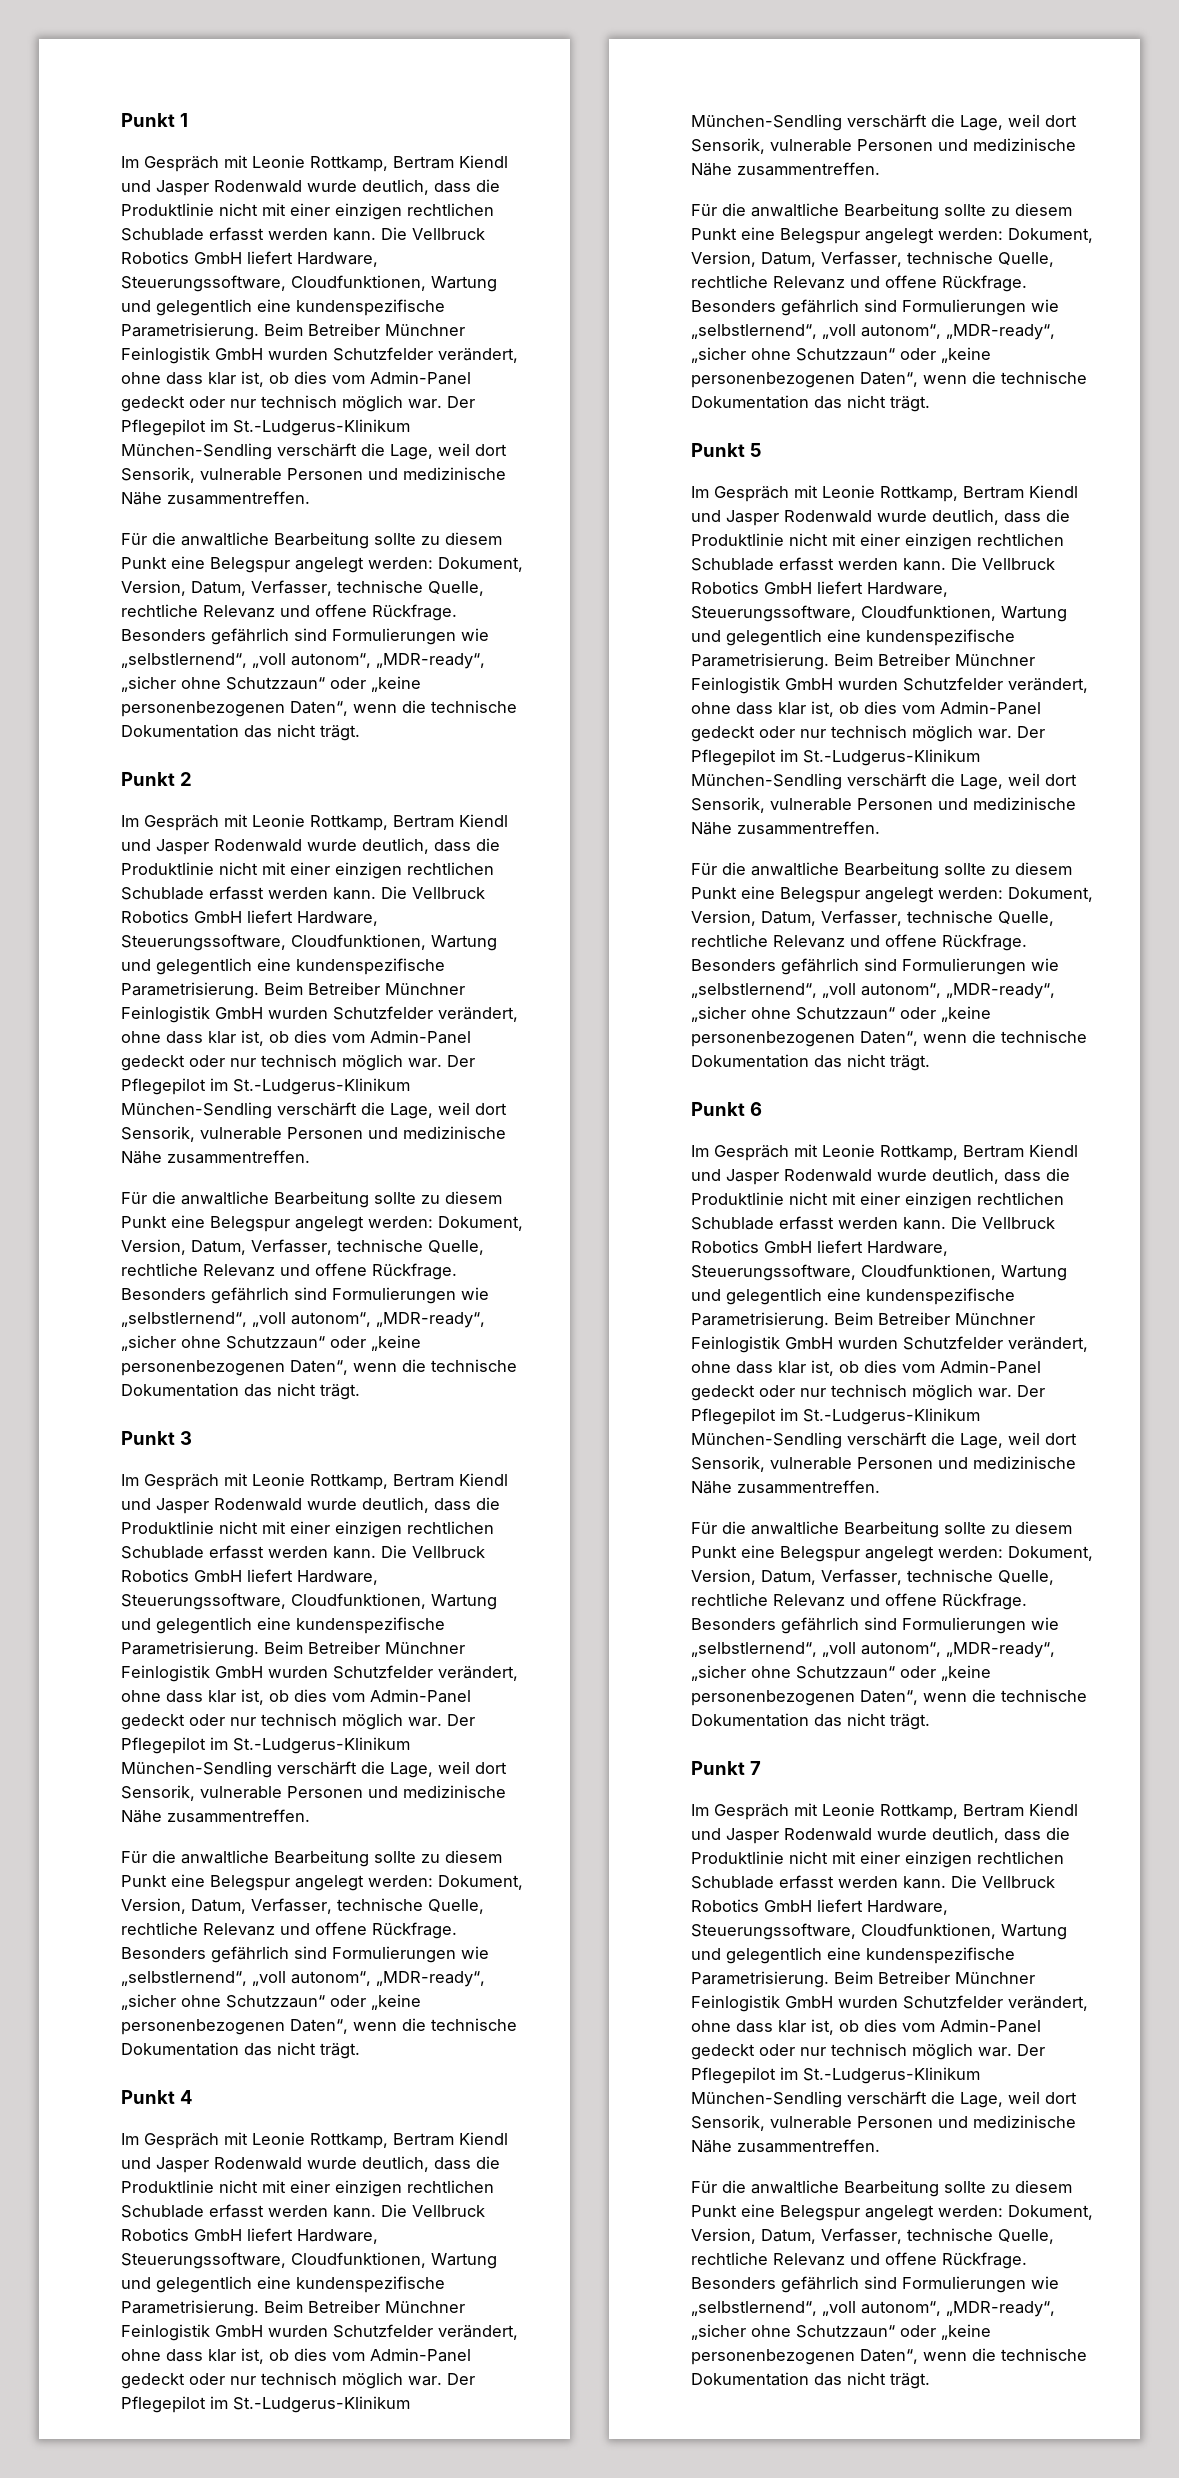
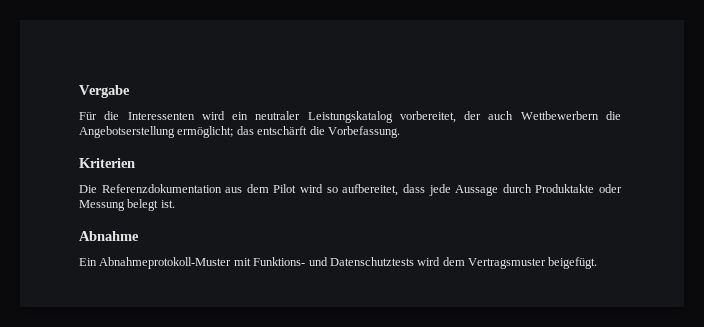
- Punkt 1
- Im Gespräch mit Leonie Rottkamp, Bertram Kiendl und Jasper Rodenwald wurde deutlich, dass die Produktlinie nicht mit einer einzigen rechtlichen Schublade erfasst werden kann. Die Vellbruck Robotics GmbH liefert Hardware, Steuerungssoftware, Cloudfunktionen, Wartung und gelegentlich eine kundenspezifische Parametrisierung. Beim Betreiber Münchner Feinlogistik GmbH wurden Schutzfelder verändert, ohne dass klar ist, ob dies vom Admin-Panel gedeckt oder nur technisch möglich war. Der Pflegepilot im St.-Ludgerus-Klinikum München-Sendling verschärft die Lage, weil dort Sensorik, vulnerable Personen und medizinische Nähe zusammentreffen.
- Für die anwaltliche Bearbeitung sollte zu diesem Punkt eine Belegspur angelegt werden: Dokument, Version, Datum, Verfasser, technische Quelle, rechtliche Relevanz und offene Rückfrage. Besonders gefährlich sind Formulierungen wie „selbstlernend“, „voll autonom“, „MDR-ready“, „sicher ohne Schutzzaun“ oder „keine personenbezogenen Daten“, wenn die technische Dokumentation das nicht trägt.
- Punkt 2
- Im Gespräch mit Leonie Rottkamp, Bertram Kiendl und Jasper Rodenwald wurde deutlich, dass die Produktlinie nicht mit einer einzigen rechtlichen Schublade erfasst werden kann. Die Vellbruck Robotics GmbH liefert Hardware, Steuerungssoftware, Cloudfunktionen, Wartung und gelegentlich eine kundenspezifische Parametrisierung. Beim Betreiber Münchner Feinlogistik GmbH wurden Schutzfelder verändert, ohne dass klar ist, ob dies vom Admin-Panel gedeckt oder nur technisch möglich war. Der Pflegepilot im St.-Ludgerus-Klinikum München-Sendling verschärft die Lage, weil dort Sensorik, vulnerable Personen und medizinische Nähe zusammentreffen.
- Für die anwaltliche Bearbeitung sollte zu diesem Punkt eine Belegspur angelegt werden: Dokument, Version, Datum, Verfasser, technische Quelle, rechtliche Relevanz und offene Rückfrage. Besonders gefährlich sind Formulierungen wie „selbstlernend“, „voll autonom“, „MDR-ready“, „sicher ohne Schutzzaun“ oder „keine personenbezogenen Daten“, wenn die technische Dokumentation das nicht trägt.
- Punkt 3
- Im Gespräch mit Leonie Rottkamp, Bertram Kiendl und Jasper Rodenwald wurde deutlich, dass die Produktlinie nicht mit einer einzigen rechtlichen Schublade erfasst werden kann. Die Vellbruck Robotics GmbH liefert Hardware, Steuerungssoftware, Cloudfunktionen, Wartung und gelegentlich eine kundenspezifische Parametrisierung. Beim Betreiber Münchner Feinlogistik GmbH wurden Schutzfelder verändert, ohne dass klar ist, ob dies vom Admin-Panel gedeckt oder nur technisch möglich war. Der Pflegepilot im St.-Ludgerus-Klinikum München-Sendling verschärft die Lage, weil dort Sensorik, vulnerable Personen und medizinische Nähe zusammentreffen.
- Für die anwaltliche Bearbeitung sollte zu diesem Punkt eine Belegspur angelegt werden: Dokument, Version, Datum, Verfasser, technische Quelle, rechtliche Relevanz und offene Rückfrage. Besonders gefährlich sind Formulierungen wie „selbstlernend“, „voll autonom“, „MDR-ready“, „sicher ohne Schutzzaun“ oder „keine personenbezogenen Daten“, wenn die technische Dokumentation das nicht trägt.
- Punkt 4
- Im Gespräch mit Leonie Rottkamp, Bertram Kiendl und Jasper Rodenwald wurde deutlich, dass die Produktlinie nicht mit einer einzigen rechtlichen Schublade erfasst werden kann. Die Vellbruck Robotics GmbH liefert Hardware, Steuerungssoftware, Cloudfunktionen, Wartung und gelegentlich eine kundenspezifische Parametrisierung. Beim Betreiber Münchner Feinlogistik GmbH wurden Schutzfelder verändert, ohne dass klar ist, ob dies vom Admin-Panel gedeckt oder nur technisch möglich war. Der Pflegepilot im St.-Ludgerus-Klinikum München-Sendling verschärft die Lage, weil dort Sensorik, vulnerable Personen und medizinische Nähe zusammentreffen.
- Für die anwaltliche Bearbeitung sollte zu diesem Punkt eine Belegspur angelegt werden: Dokument, Version, Datum, Verfasser, technische Quelle, rechtliche Relevanz und offene Rückfrage. Besonders gefährlich sind Formulierungen wie „selbstlernend“, „voll autonom“, „MDR-ready“, „sicher ohne Schutzzaun“ oder „keine personenbezogenen Daten“, wenn die technische Dokumentation das nicht trägt.
- Punkt 5
- Im Gespräch mit Leonie Rottkamp, Bertram Kiendl und Jasper Rodenwald wurde deutlich, dass die Produktlinie nicht mit einer einzigen rechtlichen Schublade erfasst werden kann. Die Vellbruck Robotics GmbH liefert Hardware, Steuerungssoftware, Cloudfunktionen, Wartung und gelegentlich eine kundenspezifische Parametrisierung. Beim Betreiber Münchner Feinlogistik GmbH wurden Schutzfelder verändert, ohne dass klar ist, ob dies vom Admin-Panel gedeckt oder nur technisch möglich war. Der Pflegepilot im St.-Ludgerus-Klinikum München-Sendling verschärft die Lage, weil dort Sensorik, vulnerable Personen und medizinische Nähe zusammentreffen.
- Für die anwaltliche Bearbeitung sollte zu diesem Punkt eine Belegspur angelegt werden: Dokument, Version, Datum, Verfasser, technische Quelle, rechtliche Relevanz und offene Rückfrage. Besonders gefährlich sind Formulierungen wie „selbstlernend“, „voll autonom“, „MDR-ready“, „sicher ohne Schutzzaun“ oder „keine personenbezogenen Daten“, wenn die technische Dokumentation das nicht trägt.
- Punkt 6
- Im Gespräch mit Leonie Rottkamp, Bertram Kiendl und Jasper Rodenwald wurde deutlich, dass die Produktlinie nicht mit einer einzigen rechtlichen Schublade erfasst werden kann. Die Vellbruck Robotics GmbH liefert Hardware, Steuerungssoftware, Cloudfunktionen, Wartung und gelegentlich eine kundenspezifische Parametrisierung. Beim Betreiber Münchner Feinlogistik GmbH wurden Schutzfelder verändert, ohne dass klar ist, ob dies vom Admin-Panel gedeckt oder nur technisch möglich war. Der Pflegepilot im St.-Ludgerus-Klinikum München-Sendling verschärft die Lage, weil dort Sensorik, vulnerable Personen und medizinische Nähe zusammentreffen.
- Für die anwaltliche Bearbeitung sollte zu diesem Punkt eine Belegspur angelegt werden: Dokument, Version, Datum, Verfasser, technische Quelle, rechtliche Relevanz und offene Rückfrage. Besonders gefährlich sind Formulierungen wie „selbstlernend“, „voll autonom“, „MDR-ready“, „sicher ohne Schutzzaun“ oder „keine personenbezogenen Daten“, wenn die technische Dokumentation das nicht trägt.
- Punkt 7
- Im Gespräch mit Leonie Rottkamp, Bertram Kiendl und Jasper Rodenwald wurde deutlich, dass die Produktlinie nicht mit einer einzigen rechtlichen Schublade erfasst werden kann. Die Vellbruck Robotics GmbH liefert Hardware, Steuerungssoftware, Cloudfunktionen, Wartung und gelegentlich eine kundenspezifische Parametrisierung. Beim Betreiber Münchner Feinlogistik GmbH wurden Schutzfelder verändert, ohne dass klar ist, ob dies vom Admin-Panel gedeckt oder nur technisch möglich war. Der Pflegepilot im St.-Ludgerus-Klinikum München-Sendling verschärft die Lage, weil dort Sensorik, vulnerable Personen und medizinische Nähe zusammentreffen.
- Für die anwaltliche Bearbeitung sollte zu diesem Punkt eine Belegspur angelegt werden: Dokument, Version, Datum, Verfasser, technische Quelle, rechtliche Relevanz und offene Rückfrage. Besonders gefährlich sind Formulierungen wie „selbstlernend“, „voll autonom“, „MDR-ready“, „sicher ohne Schutzzaun“ oder „keine personenbezogenen Daten“, wenn die technische Dokumentation das nicht trägt.
+ Vergabe
+ Für die Interessenten wird ein neutraler Leistungskatalog vorbereitet, der auch Wettbewerbern die Angebotserstellung ermöglicht; das entschärft die Vorbefassung.
+ Kriterien
+ Die Referenzdokumentation aus dem Pilot wird so aufbereitet, dass jede Aussage durch Produktakte oder Messung belegt ist.
+ Abnahme
+ Ein Abnahmeprotokoll-Muster mit Funktions- und Datenschutztests wird dem Vertragsmuster beigefügt.

